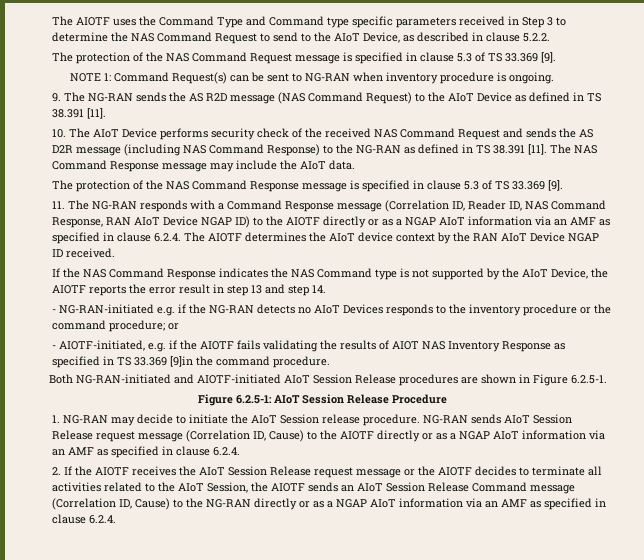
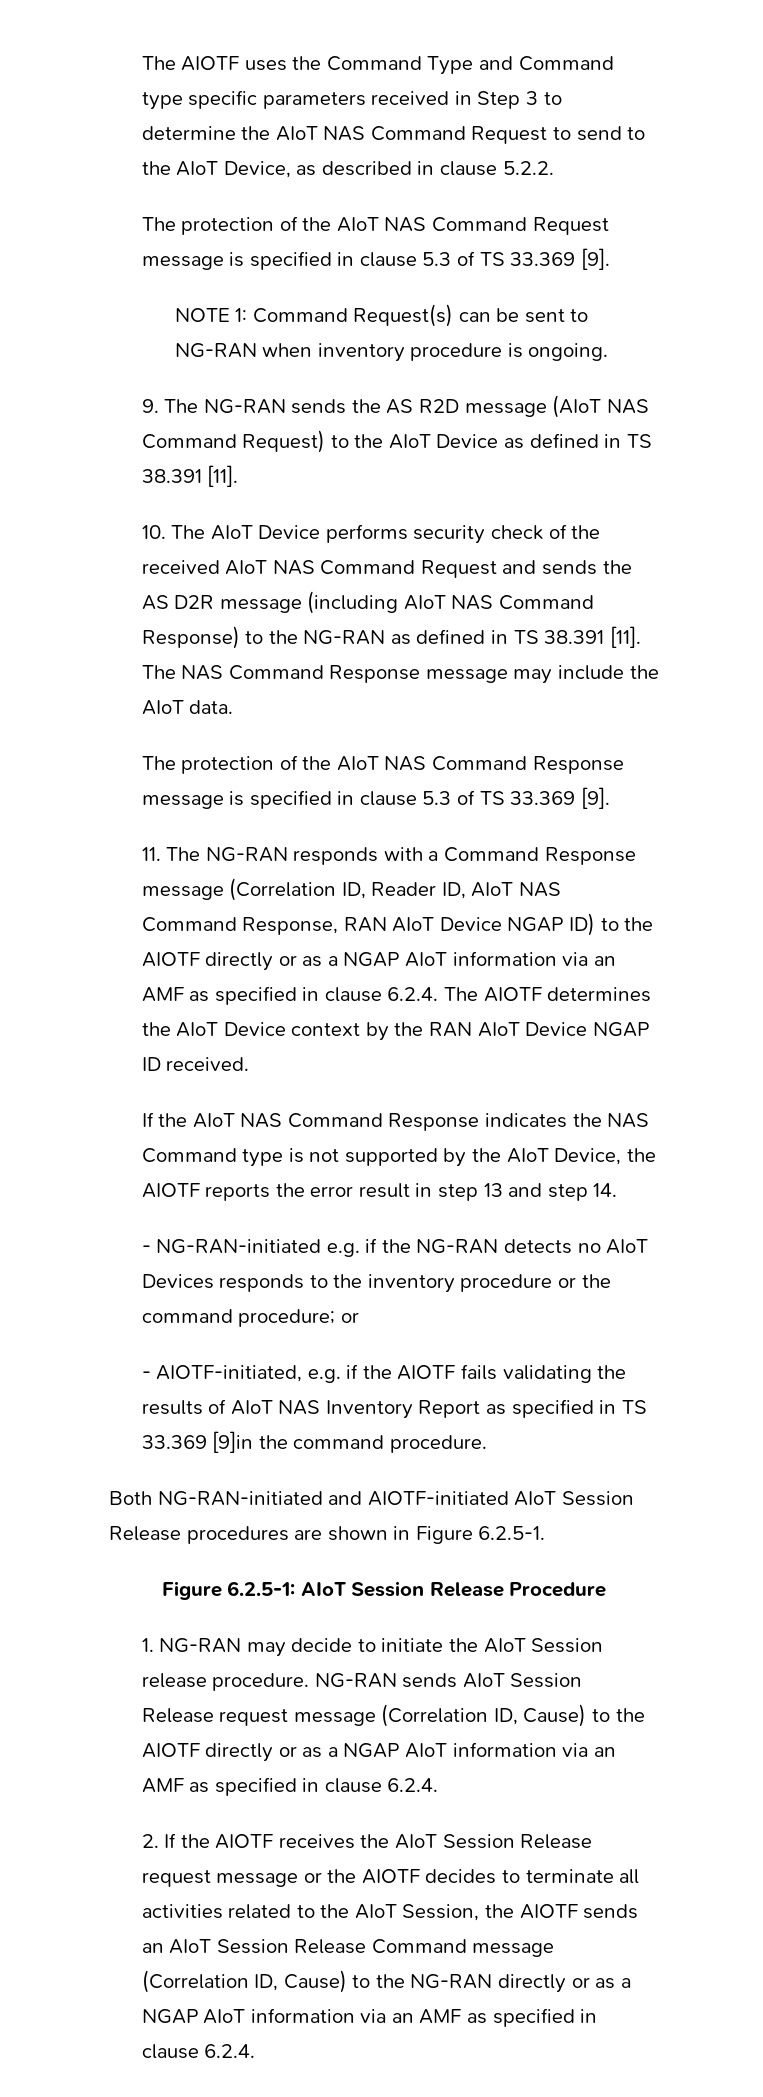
- The AIOTF uses the Command Type and Command type specific parameters received in Step 3 to determine the NAS Command Request to send to the AIoT Device, as described in clause 5.2.2.
+ The AIOTF uses the Command Type and Command type specific parameters received in Step 3 to determine the AIoT NAS Command Request to send to the AIoT Device, as described in clause 5.2.2.
- The protection of the NAS Command Request message is specified in clause 5.3 of TS 33.369 [9].
+ The protection of the AIoT NAS Command Request message is specified in clause 5.3 of TS 33.369 [9].
- 9. The NG-RAN sends the AS R2D message (NAS Command Request) to the AIoT Device as defined in TS 38.391 [11].
+ 9. The NG-RAN sends the AS R2D message (AIoT NAS Command Request) to the AIoT Device as defined in TS 38.391 [11].
- 10. The AIoT Device performs security check of the received NAS Command Request and sends the AS D2R message (including NAS Command Response) to the NG-RAN as defined in TS 38.391 [11].
+ 10. The AIoT Device performs security check of the received AIoT NAS Command Request and sends the AS D2R message (including AIoT NAS Command Response) to the NG-RAN as defined in TS 38.391 [11].
- The protection of the NAS Command Response message is specified in clause 5.3 of TS 33.369 [9].
+ The protection of the AIoT NAS Command Response message is specified in clause 5.3 of TS 33.369 [9].
- 11. The NG-RAN responds with a Command Response message (Correlation ID, Reader ID, NAS Command Response, RAN AIoT Device NGAP ID) to the AIOTF directly or as a NGAP AIoT information via an AMF as specified in clause 6.2.4. The AIOTF determines the AIoT device context by the RAN AIoT Device NGAP ID received.
+ 11. The NG-RAN responds with a Command Response message (Correlation ID, Reader ID, AIoT NAS Command Response, RAN AIoT Device NGAP ID) to the AIOTF directly or as a NGAP AIoT information via an AMF as specified in clause 6.2.4. The AIOTF determines the AIoT Device context by the RAN AIoT Device NGAP ID received.
- If the NAS Command Response indicates the NAS Command type is not supported by the AIoT Device, the AIOTF reports the error result in step 13 and step 14.
+ If the AIoT NAS Command Response indicates the NAS Command type is not supported by the AIoT Device, the AIOTF reports the error result in step 13 and step 14.
- - AIOTF-initiated, e.g. if the AIOTF fails validating the results of AIOT NAS Inventory Response as specified in TS 33.369 [9]in the command procedure.
+ - AIOTF-initiated, e.g. if the AIOTF fails validating the results of AIoT NAS Inventory Report as specified in TS 33.369 [9]in the command procedure.

